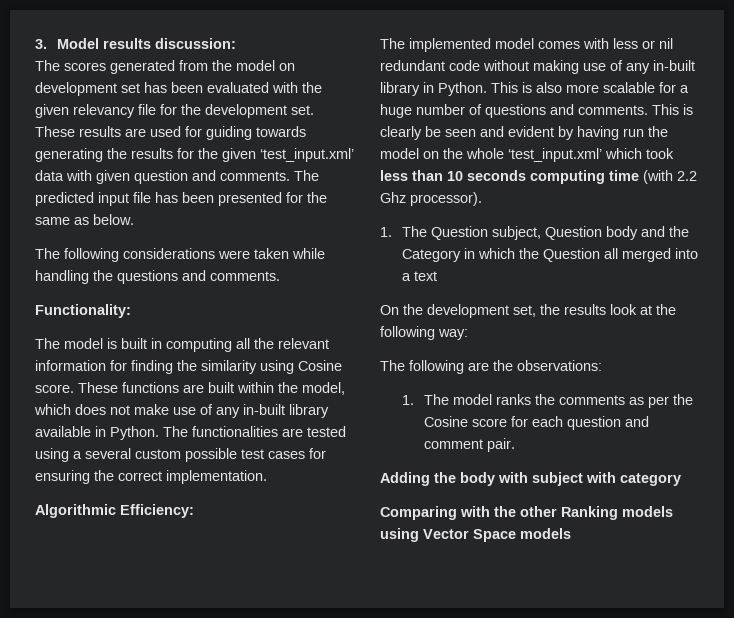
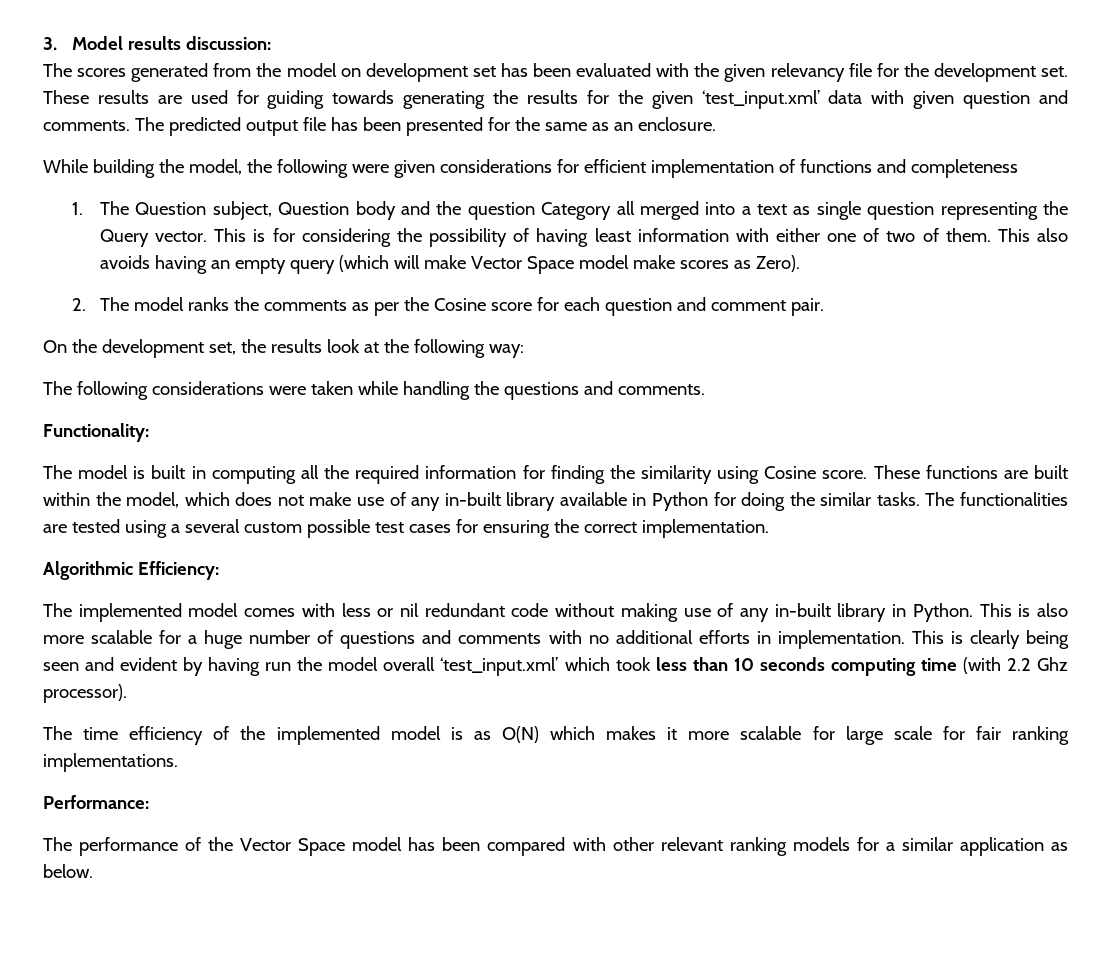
- The predicted input file has been presented for the same as below.
+ The predicted output file has been presented for the same as an enclosure.
+ While building the model, the following were given considerations for efficient implementation of functions and completeness
+ 1. The Question subject, Question body and the question Category all merged into a text as single question representing the Query vector. This is for considering the possibility of having least information with either one of two of them. This also avoids having an empty query (which will make Vector Space model make scores as Zero).
+ 2. The model ranks the comments as per the Cosine score for each question and comment pair.
+ On the development set, the results look at the following way:
- The model is built in computing all the relevant information for finding the similarity using Cosine score.
+ The model is built in computing all the required information for finding the similarity using Cosine score.
- These functions are built within the model, which does not make use of any in-built library available in Python.
+ These functions are built within the model, which does not make use of any in-built library available in Python for doing the similar tasks.
- This is also more scalable for a huge number of questions and comments.
+ This is also more scalable for a huge number of questions and comments with no additional efforts in implementation.
- This is clearly be seen and evident by having run the model on the whole ‘test_input.xml’ which took less than 10 seconds computing time (with 2.2 Ghz processor).
+ This is clearly being seen and evident by having run the model overall ‘test_input.xml’ which took less than 10 seconds computing time (with 2.2 Ghz processor).
- 1. The Question subject, Question body and the Category in which the Question all merged into a text
- On the development set, the results look at the following way:
- The following are the observations:
- 1. The model ranks the comments as per the Cosine score for each question and comment pair.
- Adding the body with subject with category
- Comparing with the other Ranking models using Vector Space models
+ The time efficiency of the implemented model is as O(N) which makes it more scalable for large scale for fair ranking implementations.
+ Performance:
+ The performance of the Vector Space model has been compared with other relevant ranking models for a similar application as below.

